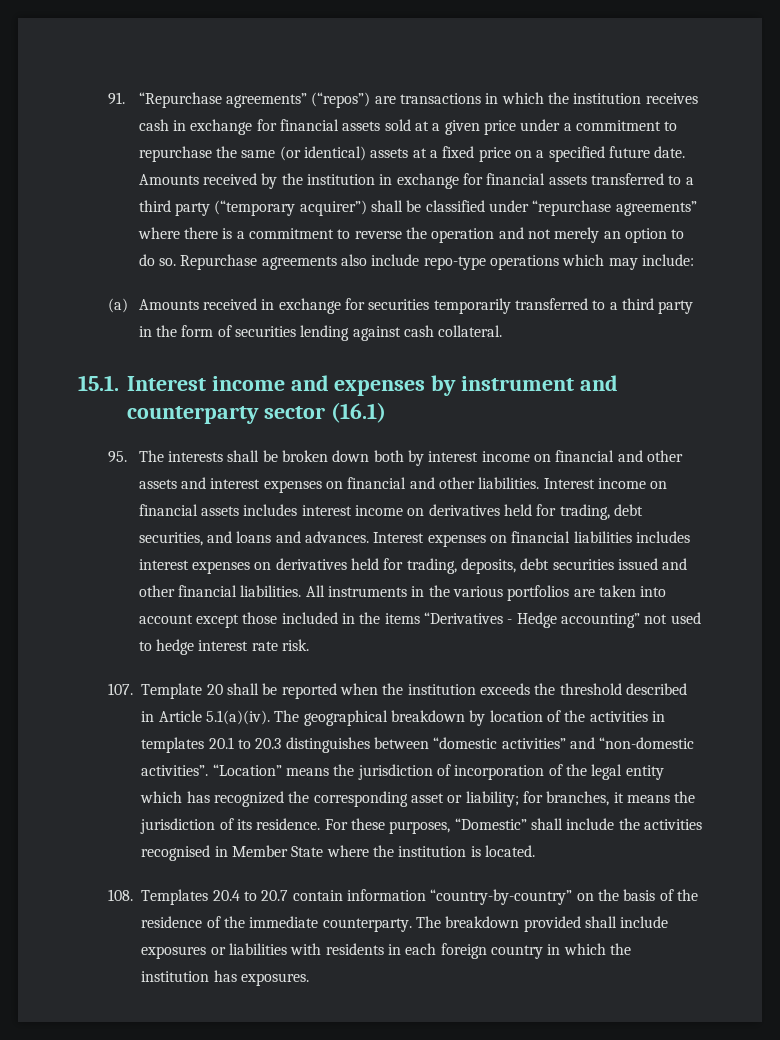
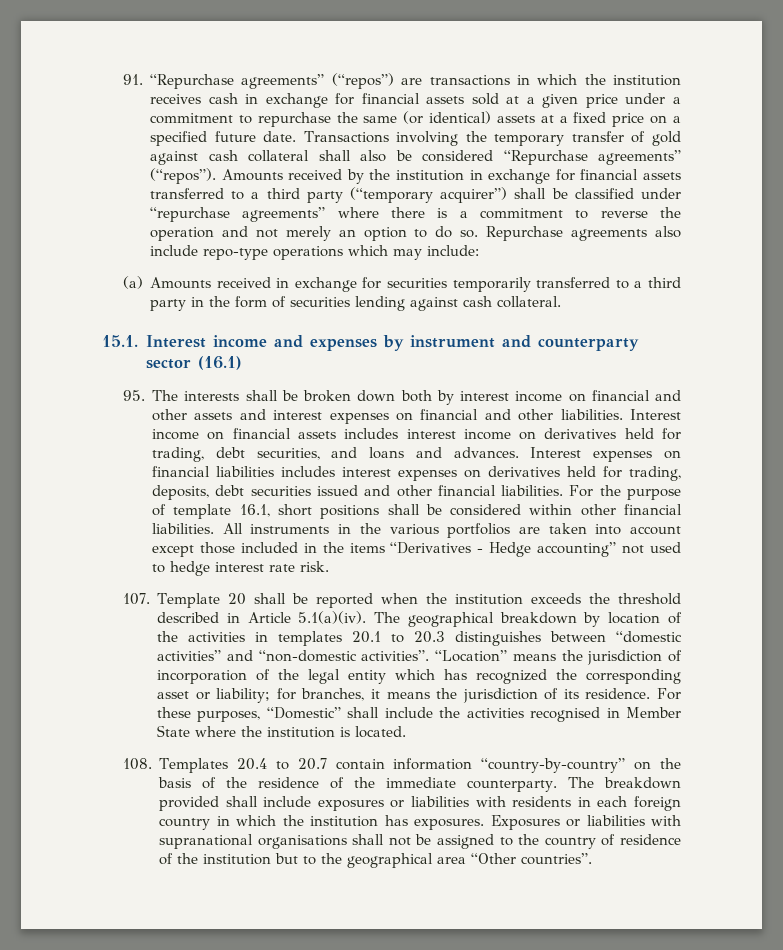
+ Transactions involving the temporary transfer of gold against cash collateral shall also be considered “Repurchase agreements” (“repos”).
+ For the purpose of template 16.1, short positions shall be considered within other financial liabilities.
+ Exposures or liabilities with supranational organisations shall not be assigned to the country of residence of the institution but to the geographical area “Other countries”.

